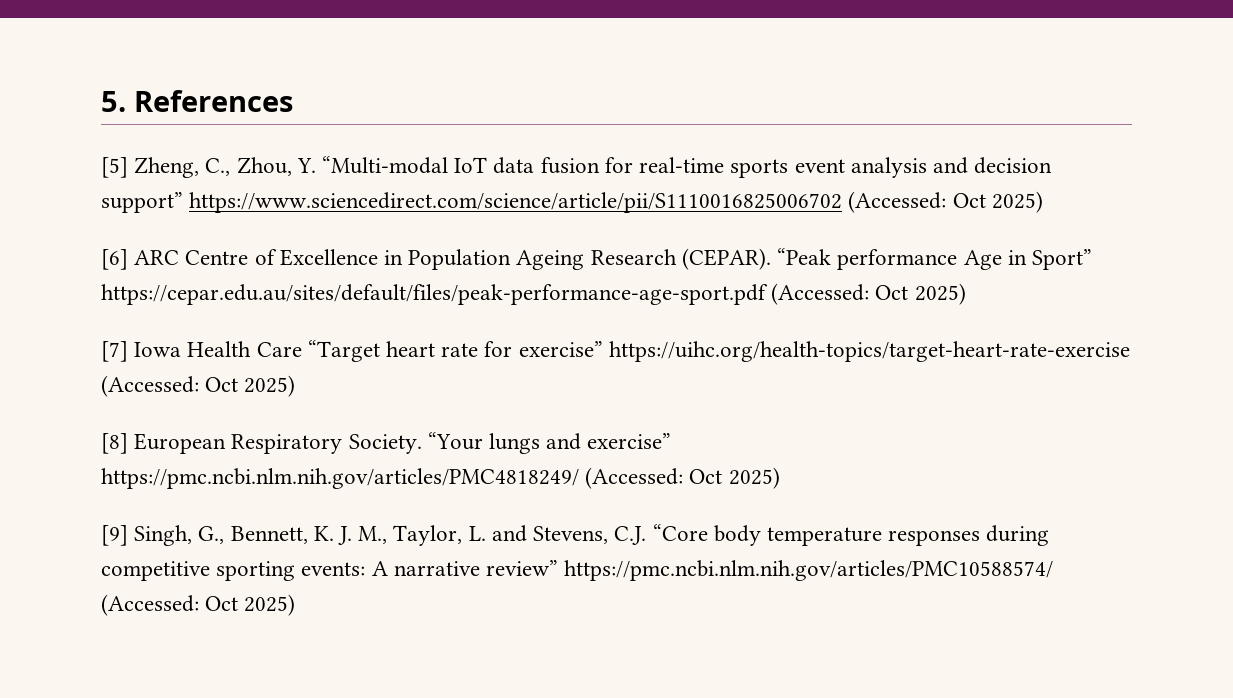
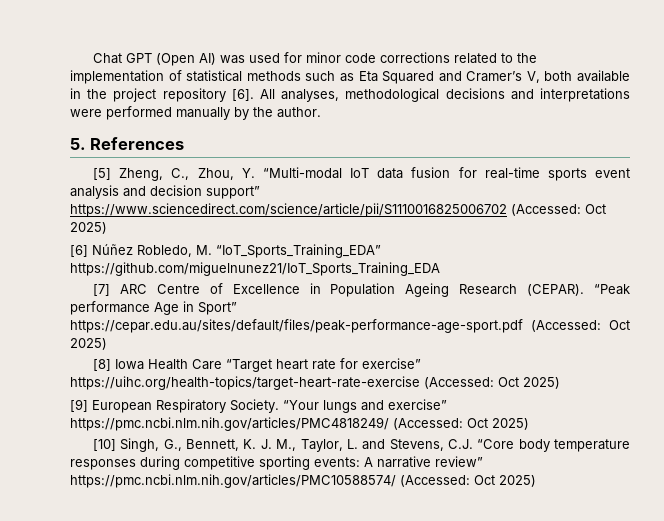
+ Chat GPT (Open AI) was used for minor code corrections related to the implementation of statistical methods such as Eta Squared and Cramer’s V, both available in the project repository [6]. All analyses, methodological decisions and interpretations were performed manually by the author.
- [6] ARC Centre of Excellence in Population Ageing Research (CEPAR).
+ [6] Núñez Robledo, M. “IoT_Sports_Training_EDA” https://github.com/miguelnunez21/IoT_Sports_Training_EDA
+ [7] ARC Centre of Excellence in Population Ageing Research (CEPAR).
- [7] Iowa Health Care “Target heart rate for exercise” https://uihc.org/health-topics/target-heart-rate-exercise (Accessed: Oct 2025)
+ [8] Iowa Health Care “Target heart rate for exercise” https://uihc.org/health-topics/target-heart-rate-exercise (Accessed: Oct 2025)
- [8] European Respiratory Society.
+ [9] European Respiratory Society.
- [9] Singh, G., Bennett, K. J. M., Taylor, L. and Stevens, C.J. “Core body temperature responses during competitive sporting events: A narrative review” https://pmc.ncbi.nlm.nih.gov/articles/PMC10588574/ (Accessed: Oct 2025)
+ [10] Singh, G., Bennett, K. J. M., Taylor, L. and Stevens, C.J. “Core body temperature responses during competitive sporting events: A narrative review” https://pmc.ncbi.nlm.nih.gov/articles/PMC10588574/ (Accessed: Oct 2025)

